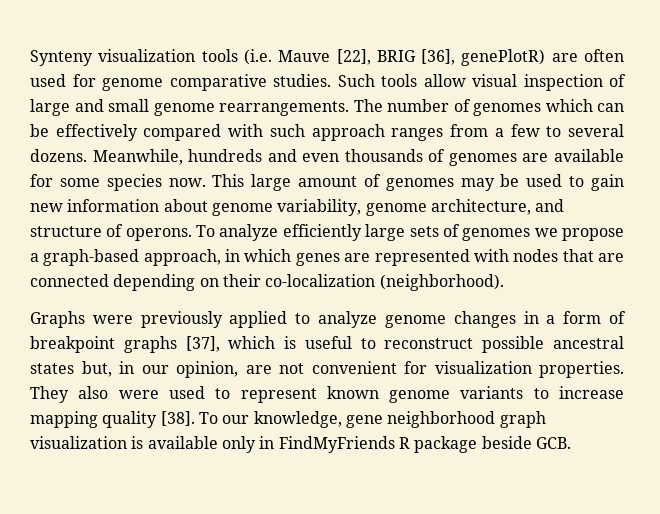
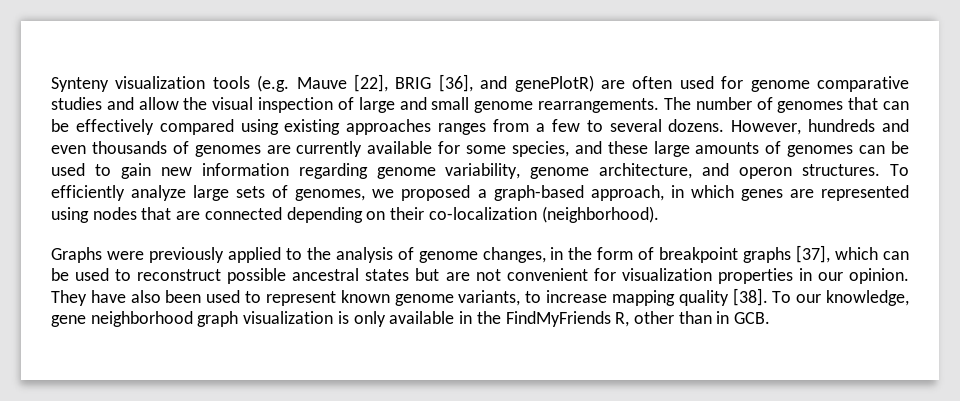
- Synteny visualization tools (i.e. Mauve [22], BRIG [36], genePlotR) are often used for genome comparative studies. Such tools allow visual inspection of large and small genome rearrangements.
+ Synteny visualization tools (e.g. Mauve [22], BRIG [36], and genePlotR) are often used for genome comparative studies and allow the visual inspection of large and small genome rearrangements.
- The number of genomes which can be effectively compared with such approach ranges from a few to several dozens.
+ The number of genomes that can be effectively compared using existing approaches ranges from a few to several dozens.
- Meanwhile, hundreds and even thousands of genomes are available for some species now. This large amount of genomes may be used to gain new information about genome variability, genome architecture, and structure of operons. To analyze efficiently large sets of genomes we propose a graph-based approach, in which genes are represented with nodes that are connected depending on their co-localization (neighborhood).
+ However, hundreds and even thousands of genomes are currently available for some species, and these large amounts of genomes can be used to gain new information regarding genome variability, genome architecture, and operon structures. To efficiently analyze large sets of genomes, we proposed a graph-based approach, in which genes are represented using nodes that are connected depending on their co-localization (neighborhood).
- Graphs were previously applied to analyze genome changes in a form of breakpoint graphs [37], which is useful to reconstruct possible ancestral states but, in our opinion, are not convenient for visualization properties. They also were used to represent known genome variants to increase mapping quality [38].
+ Graphs were previously applied to the analysis of genome changes, in the form of breakpoint graphs [37], which can be used to reconstruct possible ancestral states but are not convenient for visualization properties in our opinion. They have also been used to represent known genome variants, to increase mapping quality [38].
- To our knowledge, gene neighborhood graph visualization is available only in FindMyFriends R package beside GCB.
+ To our knowledge, gene neighborhood graph visualization is only available in the FindMyFriends R, other than in GCB.

